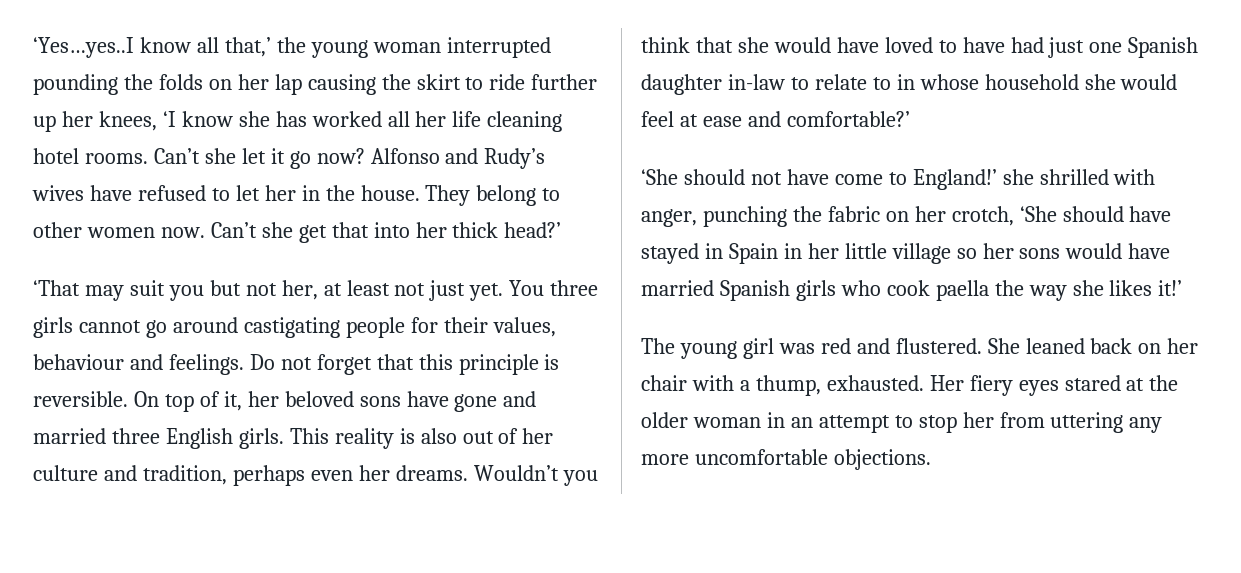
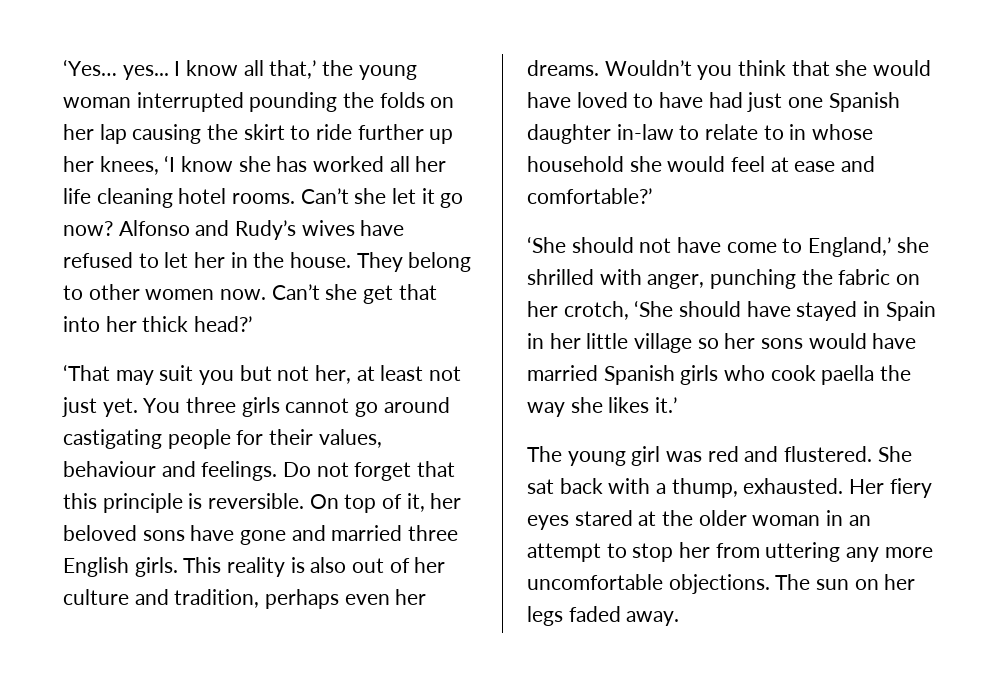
- ‘Yes…yes..I know all that,’ the young woman interrupted pounding the folds on her lap causing the skirt to ride further up her knees, ‘I know she has worked all her life cleaning hotel rooms.
+ ‘Yes… yes... I know all that,’ the young woman interrupted pounding the folds on her lap causing the skirt to ride further up her knees, ‘I know she has worked all her life cleaning hotel rooms.
- ‘She should not have come to England!’ she shrilled with anger, punching the fabric on her crotch, ‘She should have stayed in Spain in her little village so her sons would have married Spanish girls who cook paella the way she likes it!’
+ ‘She should not have come to England,’ she shrilled with anger, punching the fabric on her crotch, ‘She should have stayed in Spain in her little village so her sons would have married Spanish girls who cook paella the way she likes it.’
- She leaned back on her chair with a thump, exhausted.
+ She sat back with a thump, exhausted.
+ The sun on her legs faded away.

